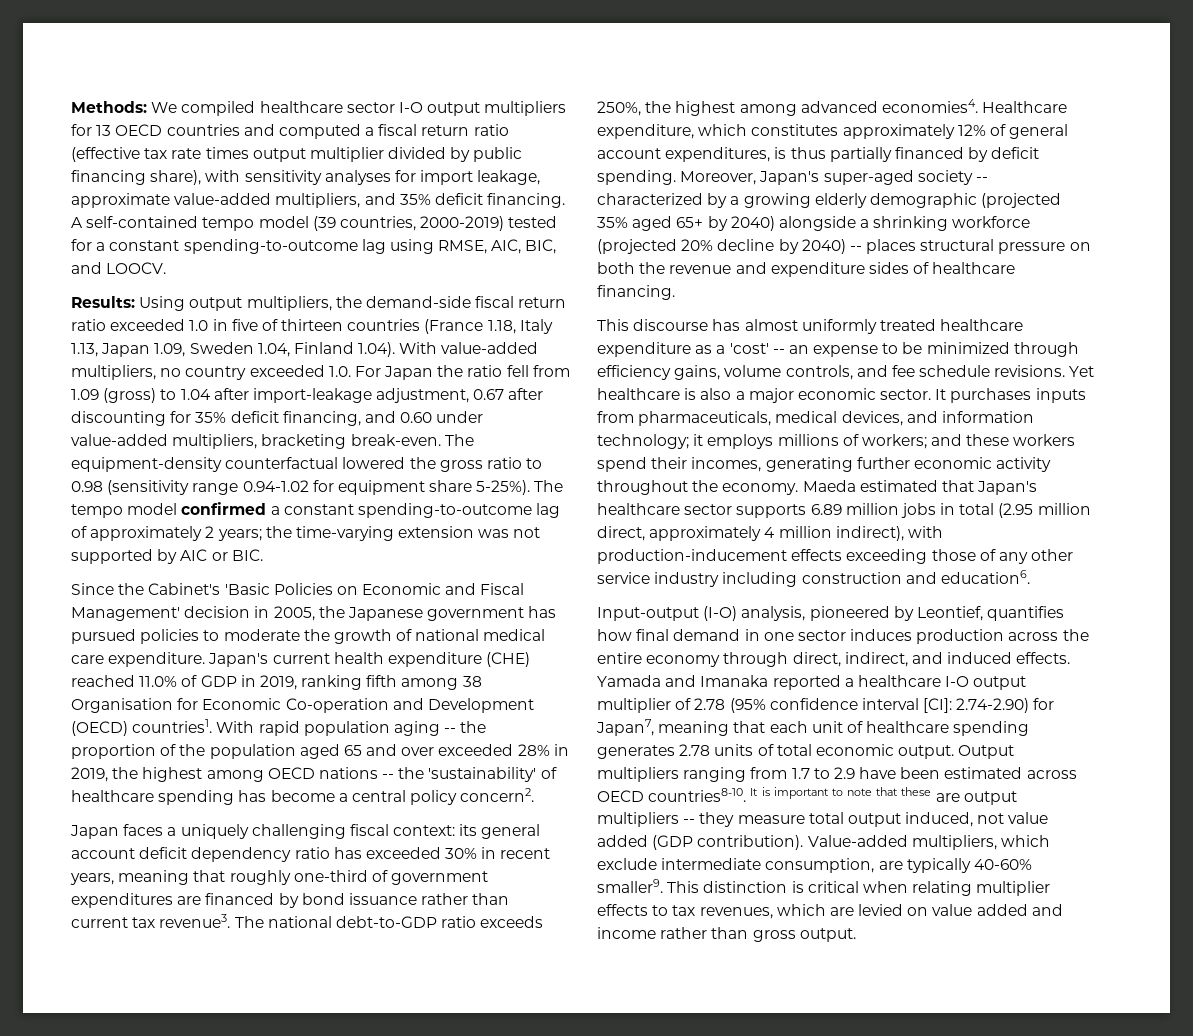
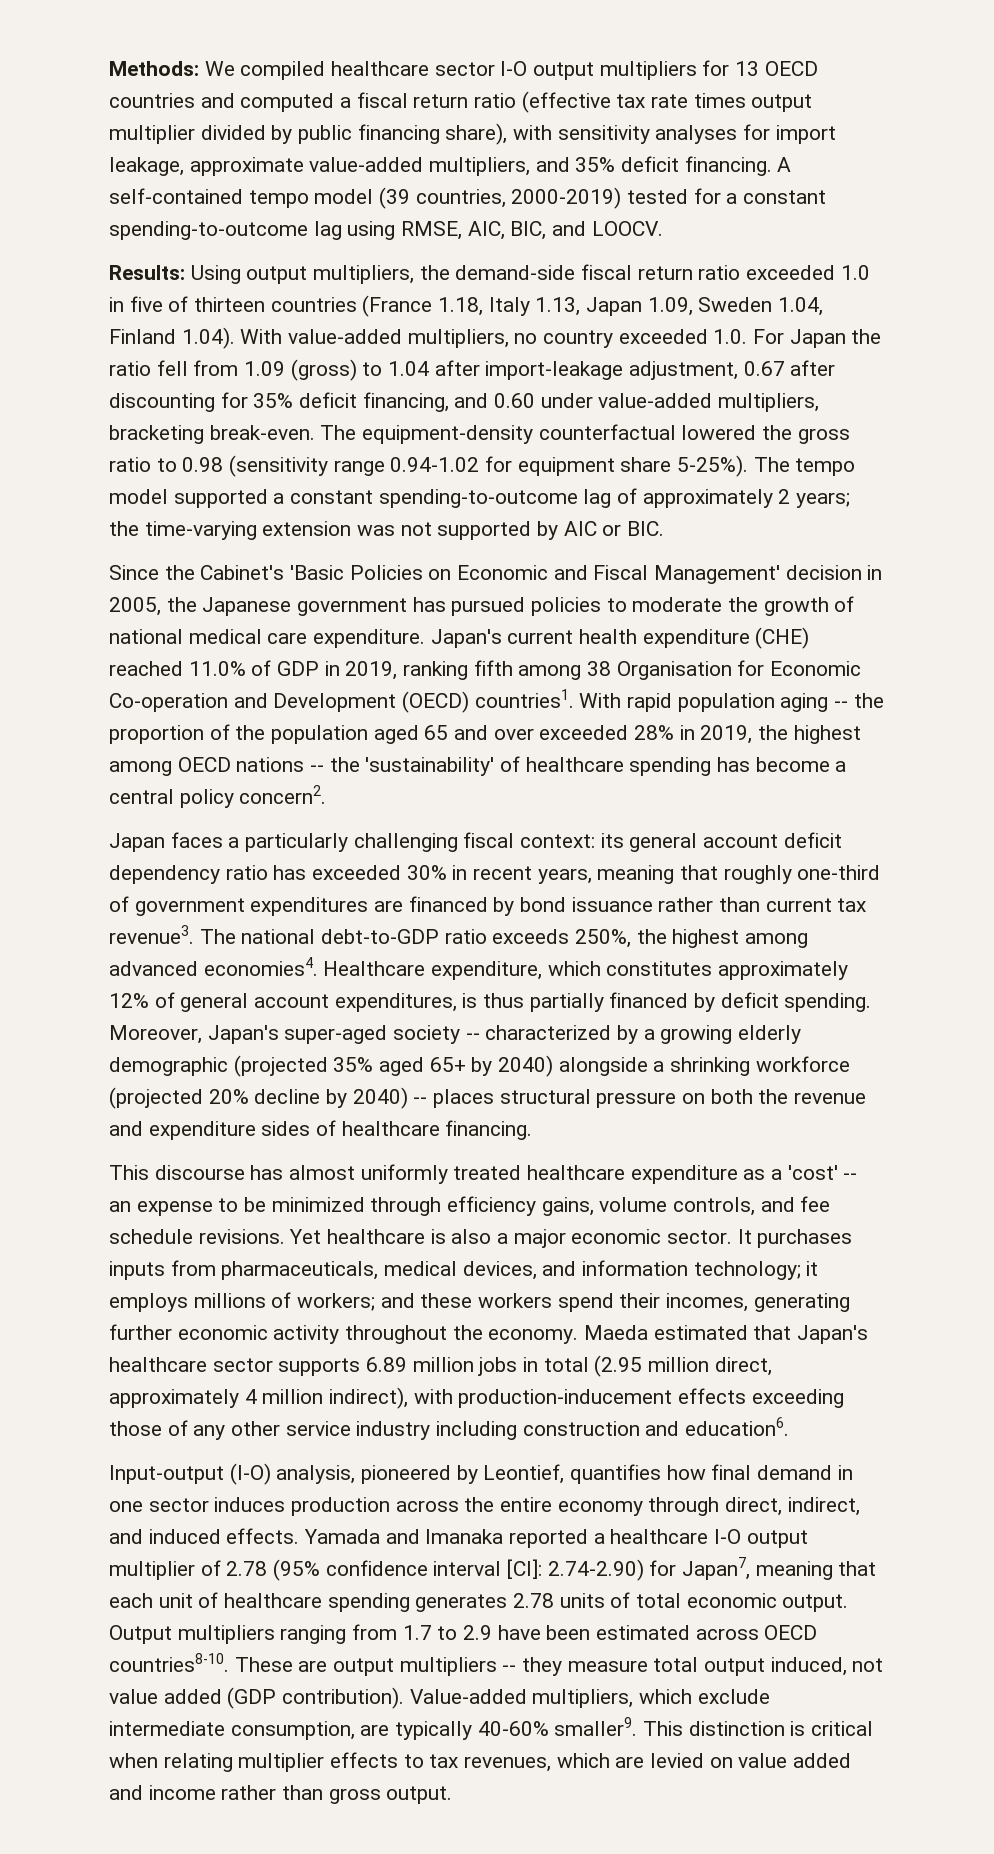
- The tempo model confirmed a constant spending-to-outcome lag of approximately 2 years; the time-varying extension was not supported by AIC or BIC.
+ The tempo model supported a constant spending-to-outcome lag of approximately 2 years; the time-varying extension was not supported by AIC or BIC.
- Japan faces a uniquely challenging fiscal context: its general account deficit dependency ratio has exceeded 30% in recent years, meaning that roughly one-third of government expenditures are financed by bond issuance rather than current tax revenue3.
+ Japan faces a particularly challenging fiscal context: its general account deficit dependency ratio has exceeded 30% in recent years, meaning that roughly one-third of government expenditures are financed by bond issuance rather than current tax revenue3.
- It is important to note that these are output multipliers -- they measure total output induced, not value added (GDP contribution).
+ These are output multipliers -- they measure total output induced, not value added (GDP contribution).

